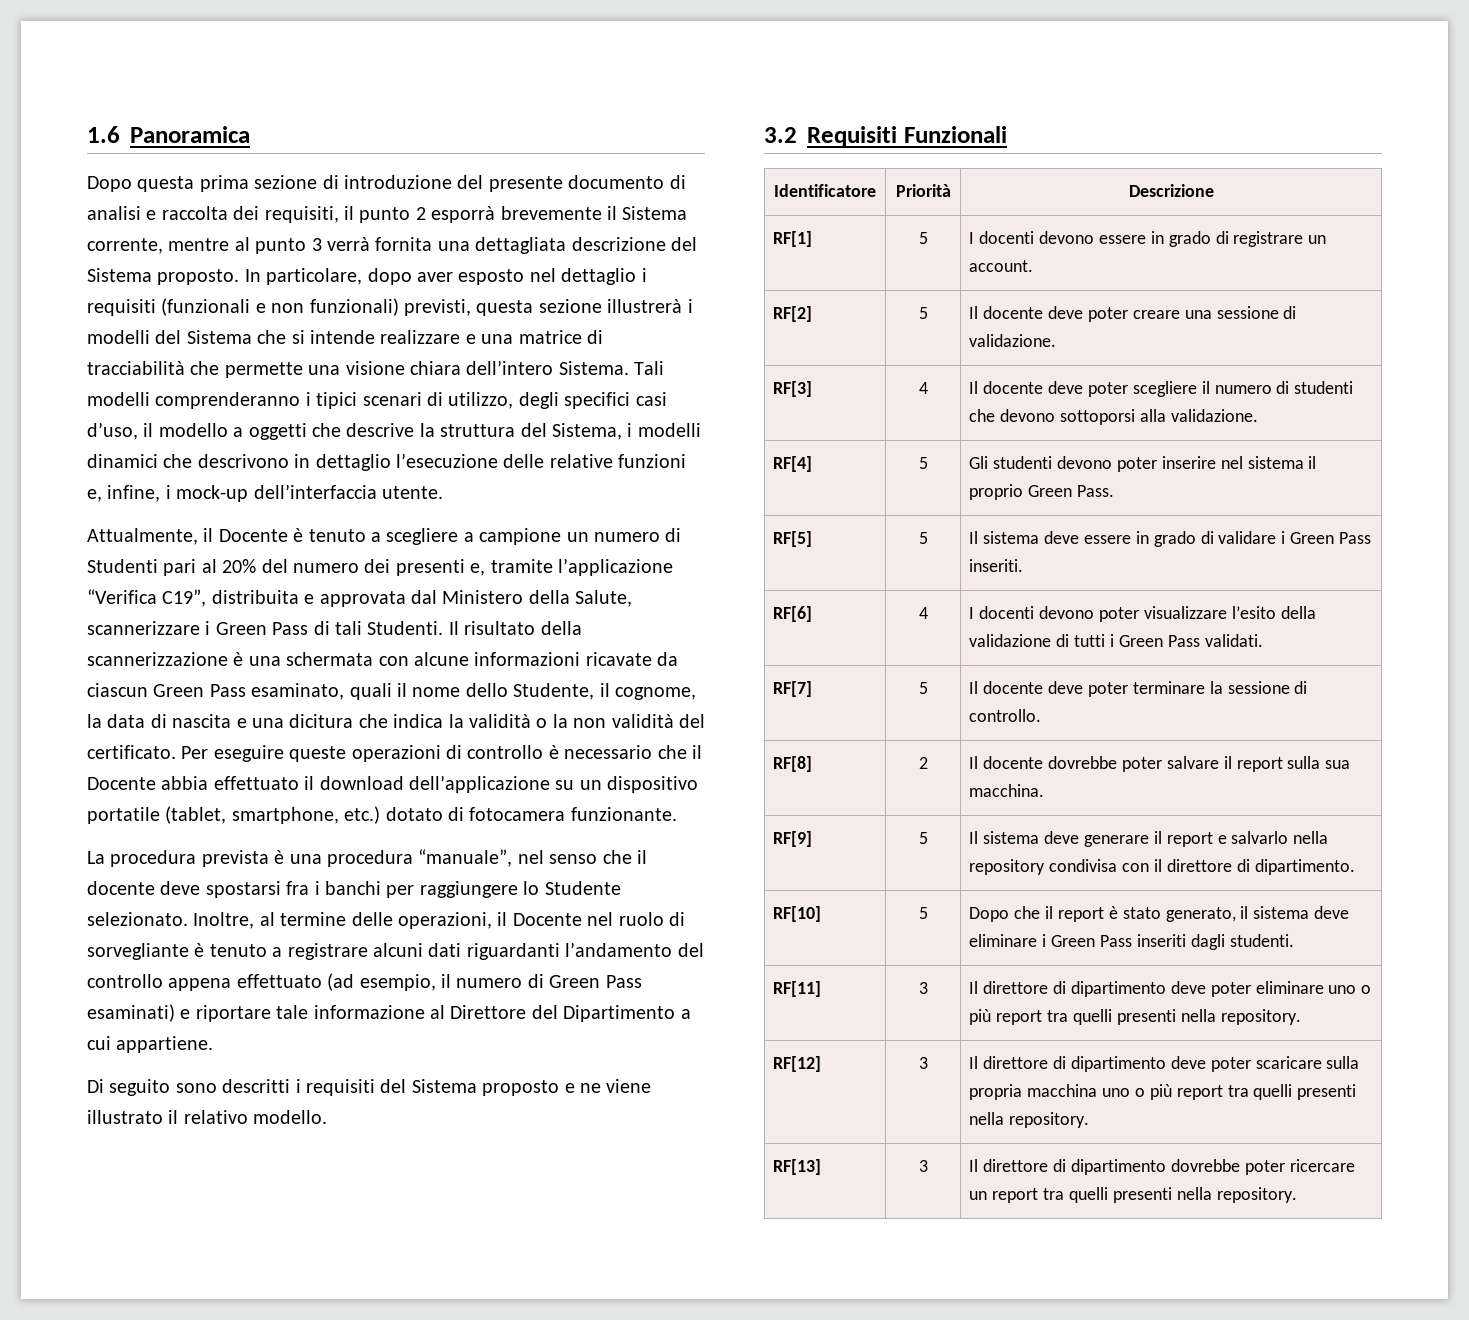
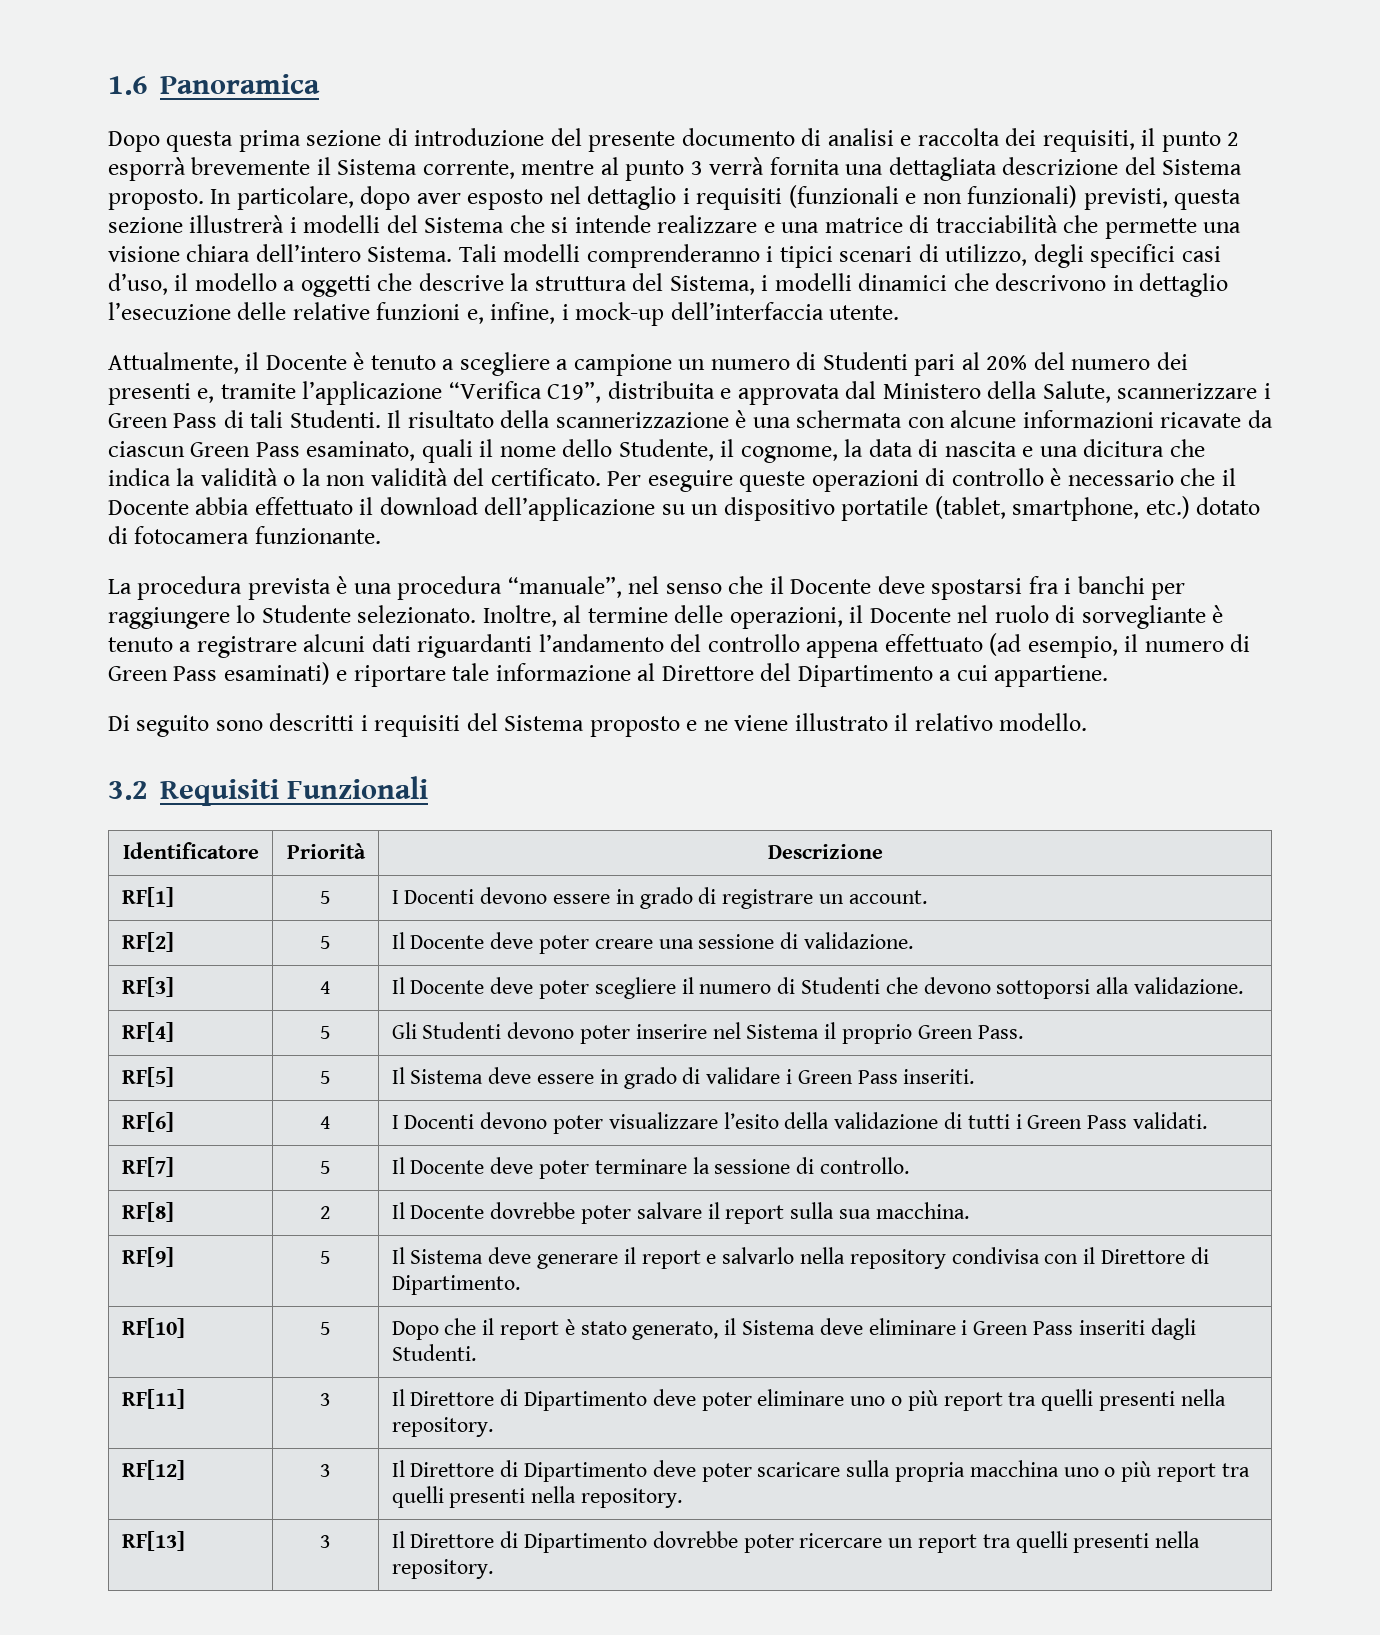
- La procedura prevista è una procedura “manuale”, nel senso che il docente deve spostarsi fra i banchi per raggiungere lo Studente selezionato.
+ La procedura prevista è una procedura “manuale”, nel senso che il Docente deve spostarsi fra i banchi per raggiungere lo Studente selezionato.
- RF[1] | 5 | I docenti devono essere in grado di registrare un account.
+ RF[1] | 5 | I Docenti devono essere in grado di registrare un account.
- RF[2] | 5 | Il docente deve poter creare una sessione di validazione.
+ RF[2] | 5 | Il Docente deve poter creare una sessione di validazione.
- RF[3] | 4 | Il docente deve poter scegliere il numero di studenti che devono sottoporsi alla validazione.
+ RF[3] | 4 | Il Docente deve poter scegliere il numero di Studenti che devono sottoporsi alla validazione.
- RF[4] | 5 | Gli studenti devono poter inserire nel sistema il proprio Green Pass.
+ RF[4] | 5 | Gli Studenti devono poter inserire nel Sistema il proprio Green Pass.
- RF[5] | 5 | Il sistema deve essere in grado di validare i Green Pass inseriti.
+ RF[5] | 5 | Il Sistema deve essere in grado di validare i Green Pass inseriti.
- RF[6] | 4 | I docenti devono poter visualizzare l’esito della validazione di tutti i Green Pass validati.
+ RF[6] | 4 | I Docenti devono poter visualizzare l’esito della validazione di tutti i Green Pass validati.
- RF[7] | 5 | Il docente deve poter terminare la sessione di controllo.
+ RF[7] | 5 | Il Docente deve poter terminare la sessione di controllo.
- RF[8] | 2 | Il docente dovrebbe poter salvare il report sulla sua macchina.
+ RF[8] | 2 | Il Docente dovrebbe poter salvare il report sulla sua macchina.
- RF[9] | 5 | Il sistema deve generare il report e salvarlo nella repository condivisa con il direttore di dipartimento.
+ RF[9] | 5 | Il Sistema deve generare il report e salvarlo nella repository condivisa con il Direttore di Dipartimento.
- RF[10] | 5 | Dopo che il report è stato generato, il sistema deve eliminare i Green Pass inseriti dagli studenti.
+ RF[10] | 5 | Dopo che il report è stato generato, il Sistema deve eliminare i Green Pass inseriti dagli Studenti.
- RF[11] | 3 | Il direttore di dipartimento deve poter eliminare uno o più report tra quelli presenti nella repository.
+ RF[11] | 3 | Il Direttore di Dipartimento deve poter eliminare uno o più report tra quelli presenti nella repository.
- RF[12] | 3 | Il direttore di dipartimento deve poter scaricare sulla propria macchina uno o più report tra quelli presenti nella repository.
+ RF[12] | 3 | Il Direttore di Dipartimento deve poter scaricare sulla propria macchina uno o più report tra quelli presenti nella repository.
- RF[13] | 3 | Il direttore di dipartimento dovrebbe poter ricercare un report tra quelli presenti nella repository.
+ RF[13] | 3 | Il Direttore di Dipartimento dovrebbe poter ricercare un report tra quelli presenti nella repository.

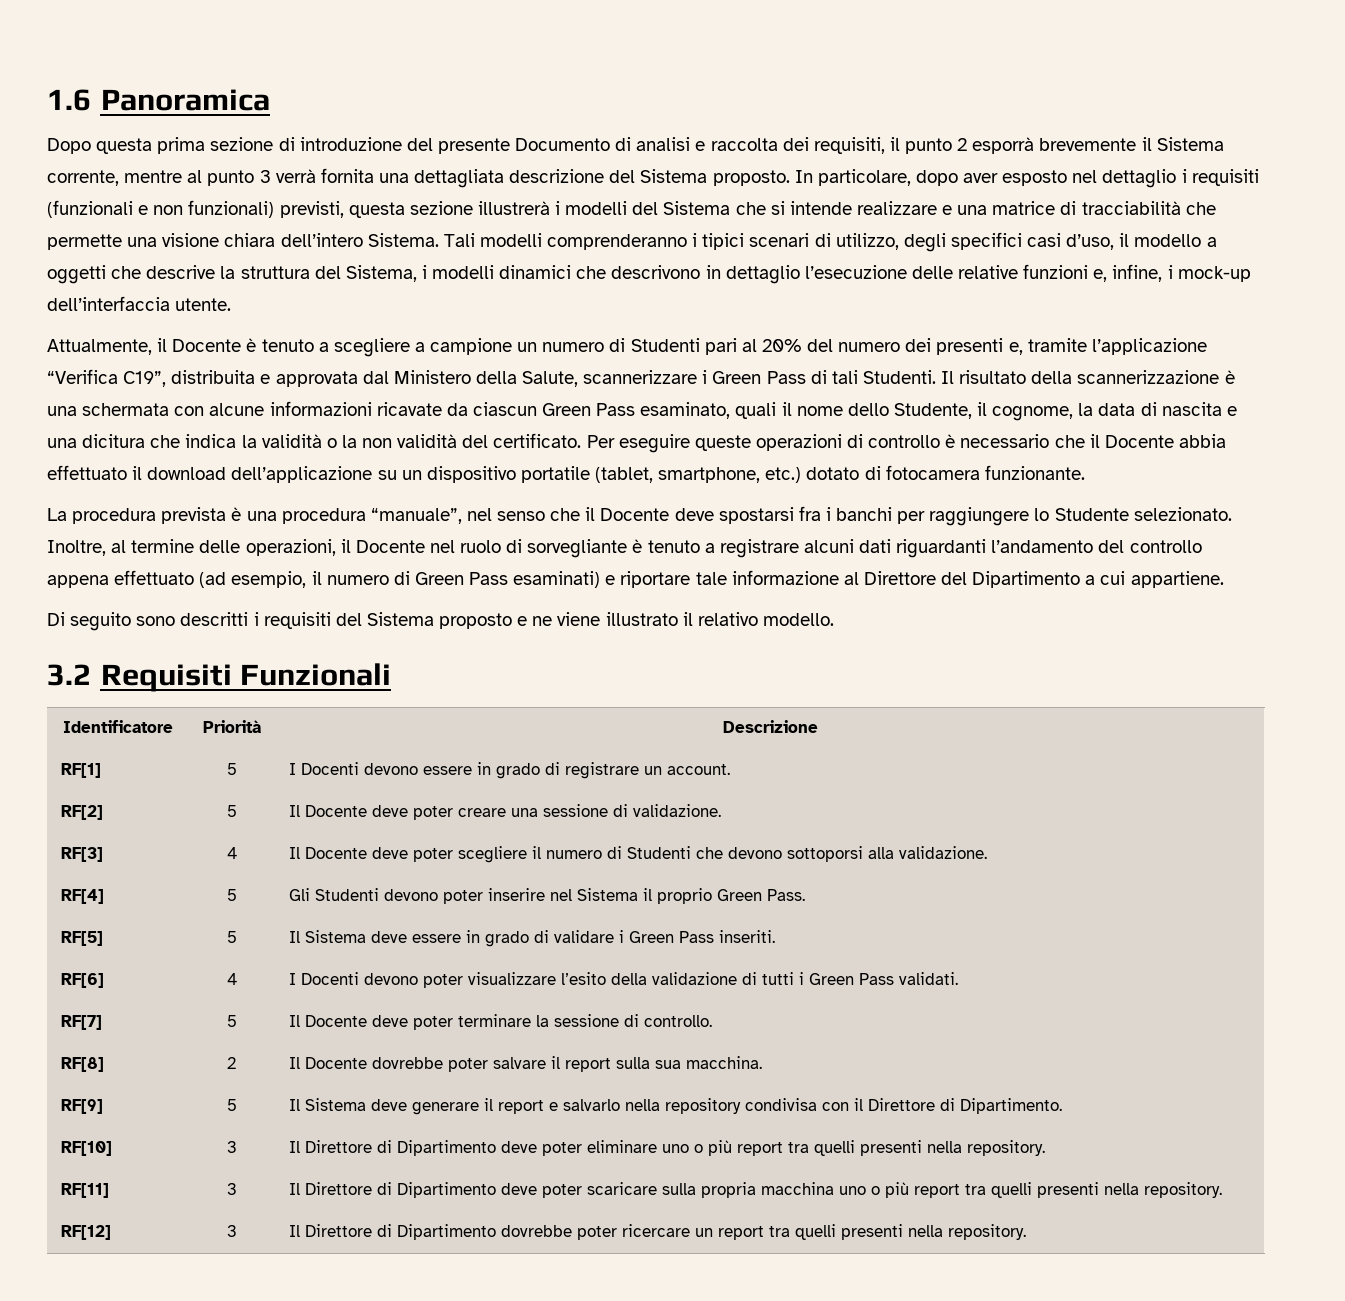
- Dopo questa prima sezione di introduzione del presente documento di analisi e raccolta dei requisiti, il punto 2 esporrà brevemente il Sistema corrente, mentre al punto 3 verrà fornita una dettagliata descrizione del Sistema proposto.
+ Dopo questa prima sezione di introduzione del presente Documento di analisi e raccolta dei requisiti, il punto 2 esporrà brevemente il Sistema corrente, mentre al punto 3 verrà fornita una dettagliata descrizione del Sistema proposto.
- RF[10] | 5 | Dopo che il report è stato generato, il Sistema deve eliminare i Green Pass inseriti dagli Studenti.
- RF[11] | 3 | Il Direttore di Dipartimento deve poter eliminare uno o più report tra quelli presenti nella repository.
+ RF[10] | 3 | Il Direttore di Dipartimento deve poter eliminare uno o più report tra quelli presenti nella repository.
- RF[12] | 3 | Il Direttore di Dipartimento deve poter scaricare sulla propria macchina uno o più report tra quelli presenti nella repository.
+ RF[11] | 3 | Il Direttore di Dipartimento deve poter scaricare sulla propria macchina uno o più report tra quelli presenti nella repository.
- RF[13] | 3 | Il Direttore di Dipartimento dovrebbe poter ricercare un report tra quelli presenti nella repository.
+ RF[12] | 3 | Il Direttore di Dipartimento dovrebbe poter ricercare un report tra quelli presenti nella repository.

